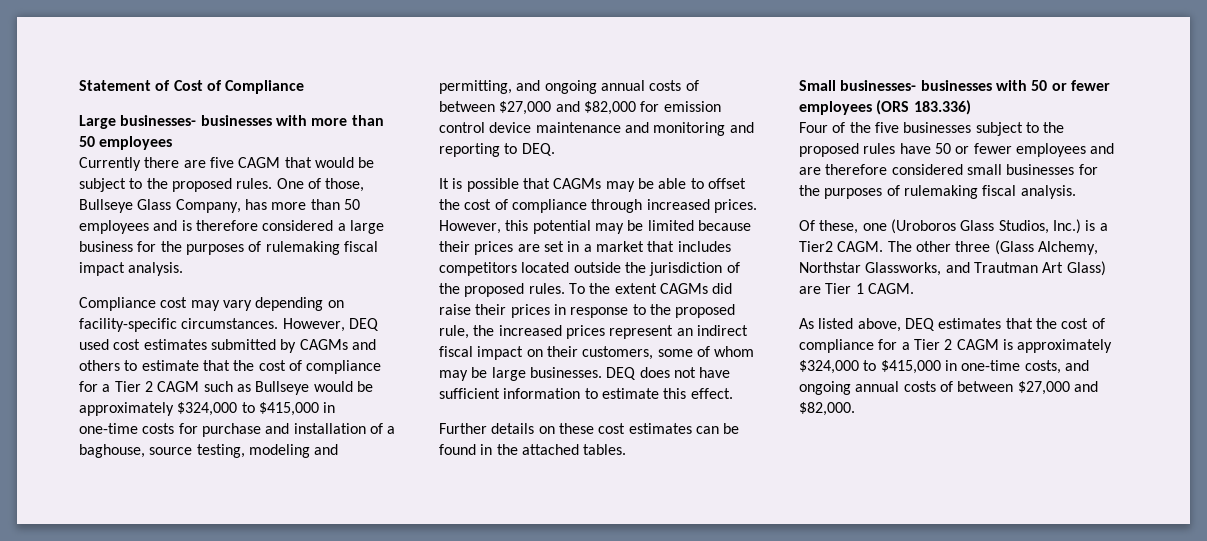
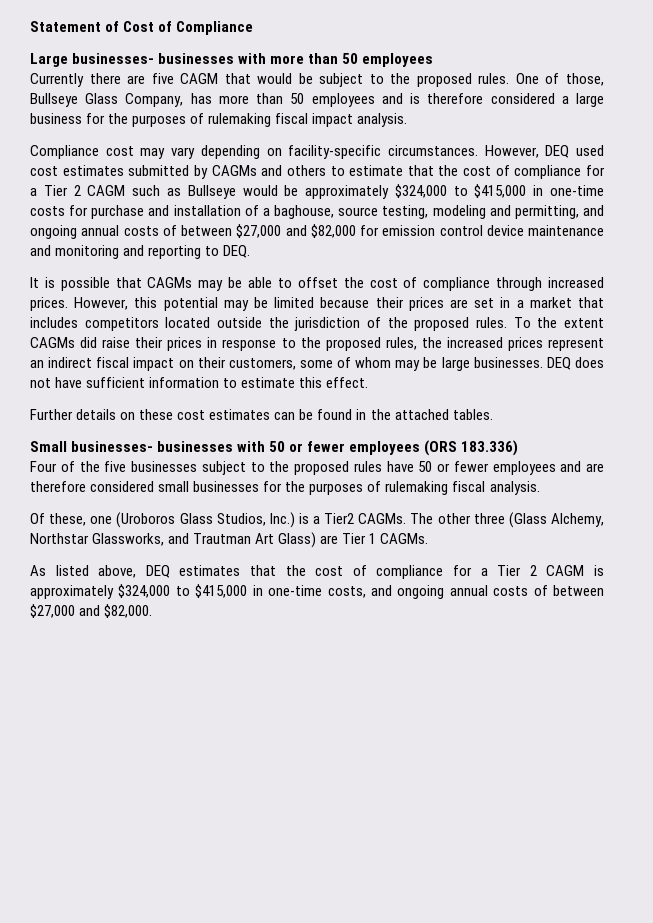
- To the extent CAGMs did raise their prices in response to the proposed rule, the increased prices represent an indirect fiscal impact on their customers, some of whom may be large businesses.
+ To the extent CAGMs did raise their prices in response to the proposed rules, the increased prices represent an indirect fiscal impact on their customers, some of whom may be large businesses.
- Of these, one (Uroboros Glass Studios, Inc.) is a Tier2 CAGM.
+ Of these, one (Uroboros Glass Studios, Inc.) is a Tier2 CAGMs.
- The other three (Glass Alchemy, Northstar Glassworks, and Trautman Art Glass) are Tier 1 CAGM.
+ The other three (Glass Alchemy, Northstar Glassworks, and Trautman Art Glass) are Tier 1 CAGMs.

